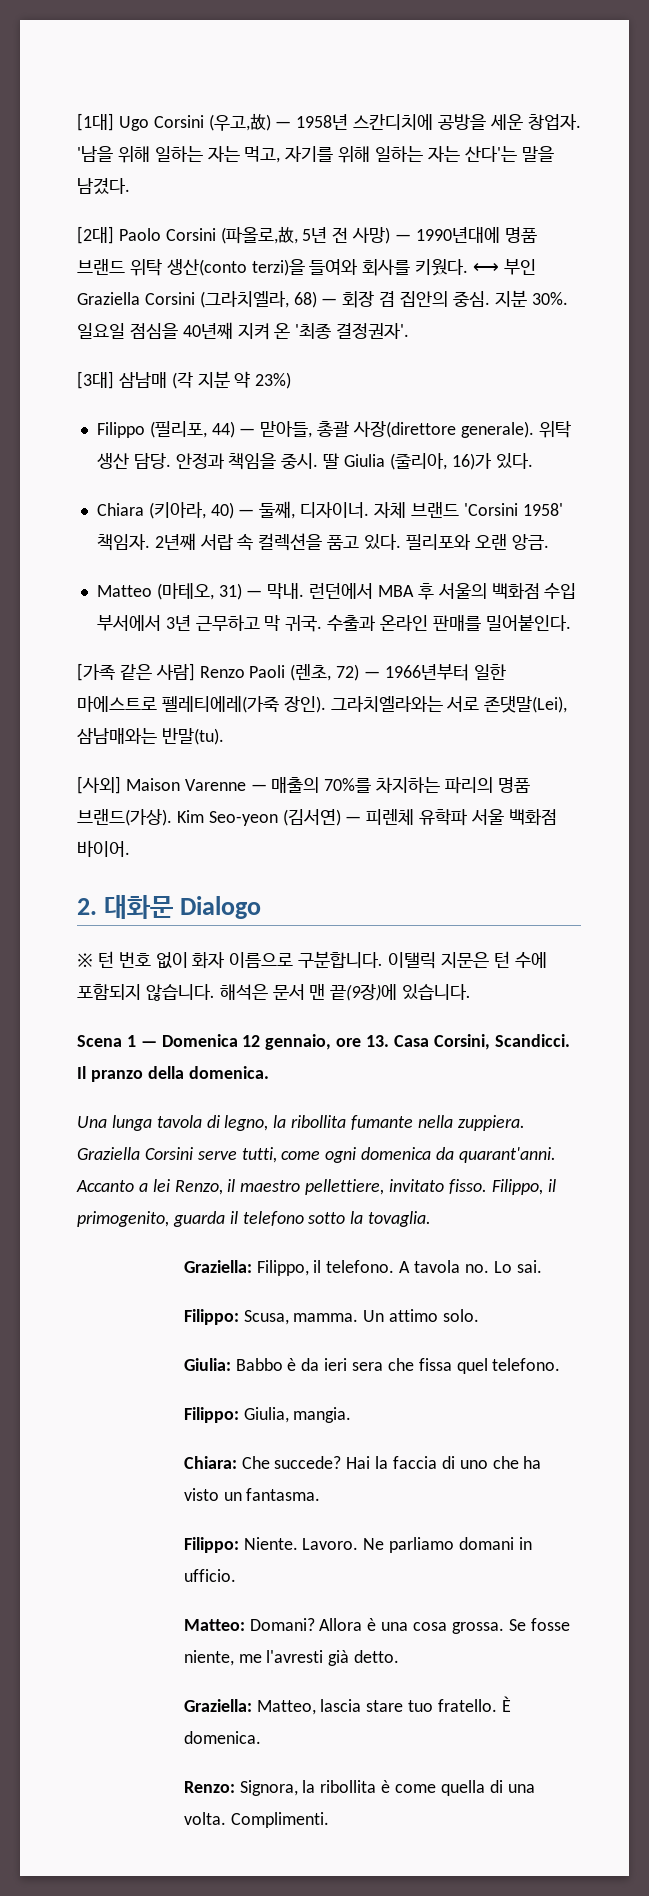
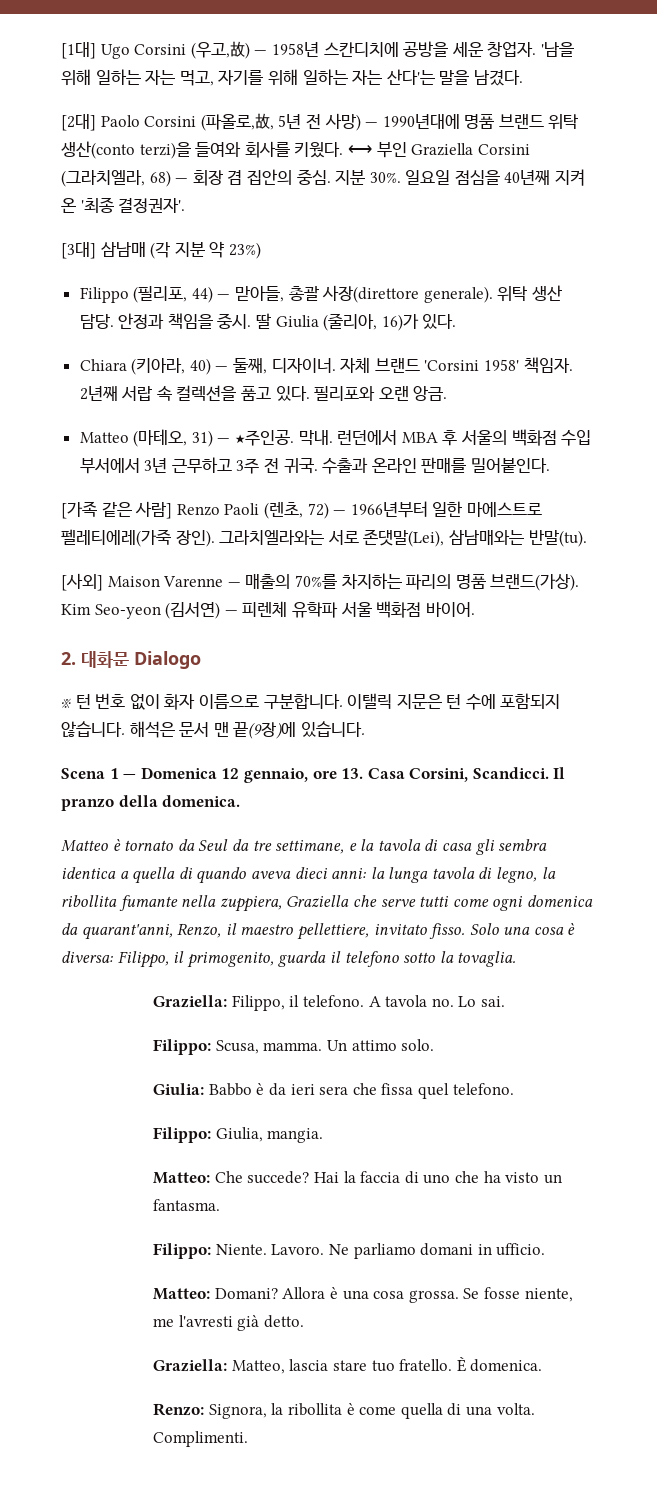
- Matteo (마테오, 31) — 막내.
+ Matteo (마테오, 31) — ★주인공. 막내.
- 런던에서 MBA 후 서울의 백화점 수입 부서에서 3년 근무하고 막 귀국.
+ 런던에서 MBA 후 서울의 백화점 수입 부서에서 3년 근무하고 3주 전 귀국.
- Una lunga tavola di legno, la ribollita fumante nella zuppiera. Graziella Corsini serve tutti, come ogni domenica da quarant'anni. Accanto a lei Renzo, il maestro pellettiere, invitato fisso.
+ Matteo è tornato da Seul da tre settimane, e la tavola di casa gli sembra identica a quella di quando aveva dieci anni: la lunga tavola di legno, la ribollita fumante nella zuppiera, Graziella che serve tutti come ogni domenica da quarant'anni, Renzo, il maestro pellettiere, invitato fisso.
- Filippo, il primogenito, guarda il telefono sotto la tovaglia.
+ Solo una cosa è diversa: Filippo, il primogenito, guarda il telefono sotto la tovaglia.
- Chiara: Che succede?
+ Matteo: Che succede?

